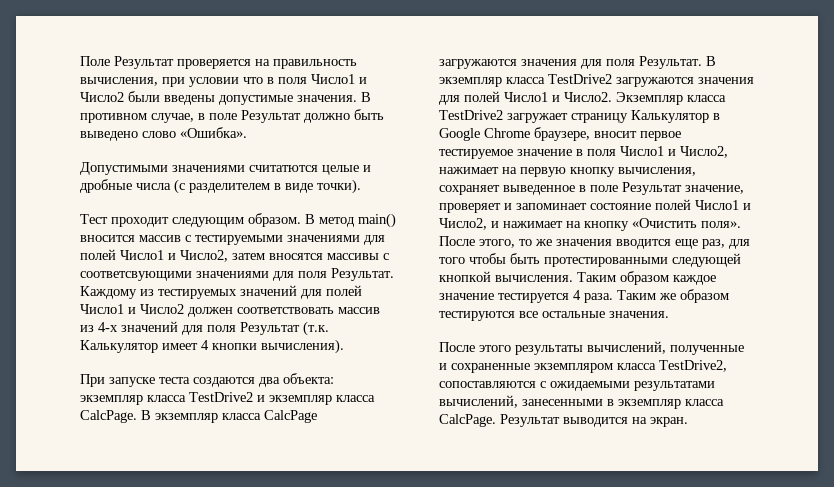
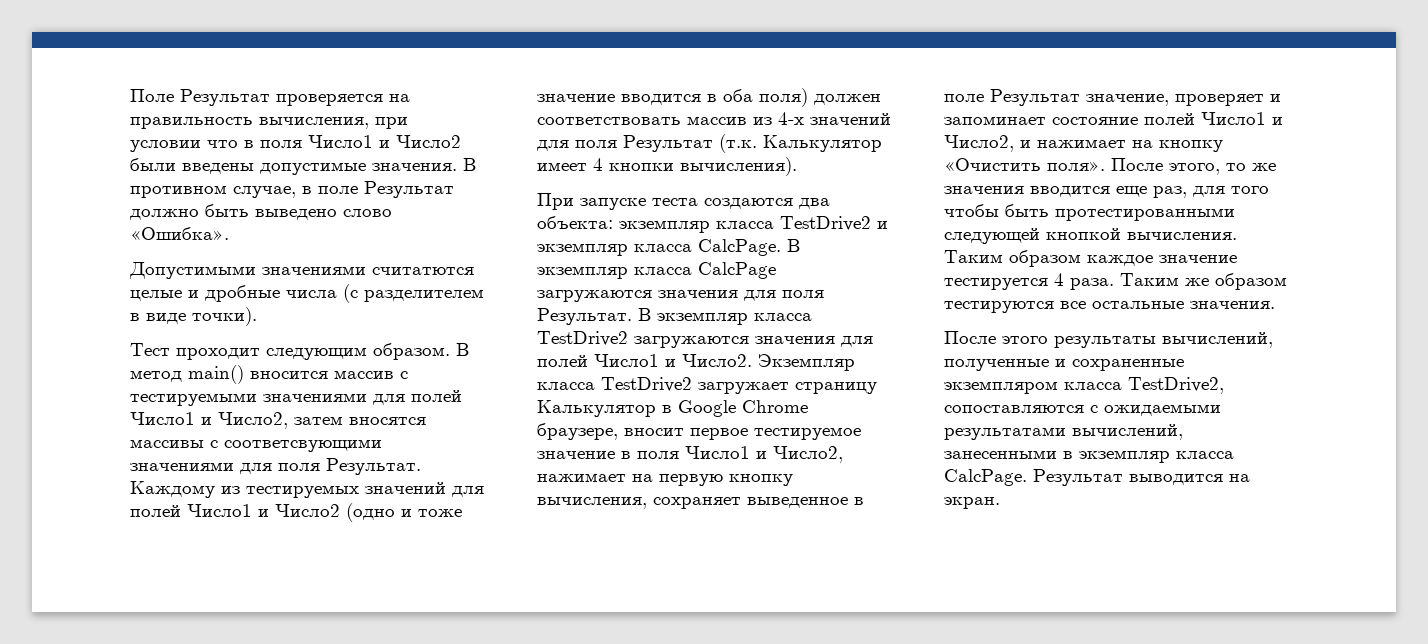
- Каждому из тестируемых значений для полей Число1 и Число2 должен соответствовать массив из 4-х значений для поля Результат (т.к. Калькулятор имеет 4 кнопки вычисления).
+ Каждому из тестируемых значений для полей Число1 и Число2 (одно и тоже значение вводится в оба поля) должен соответствовать массив из 4-х значений для поля Результат (т.к. Калькулятор имеет 4 кнопки вычисления).

